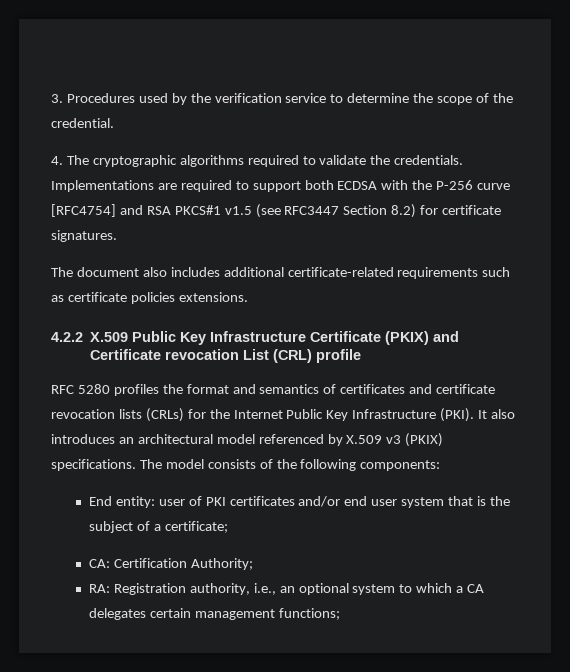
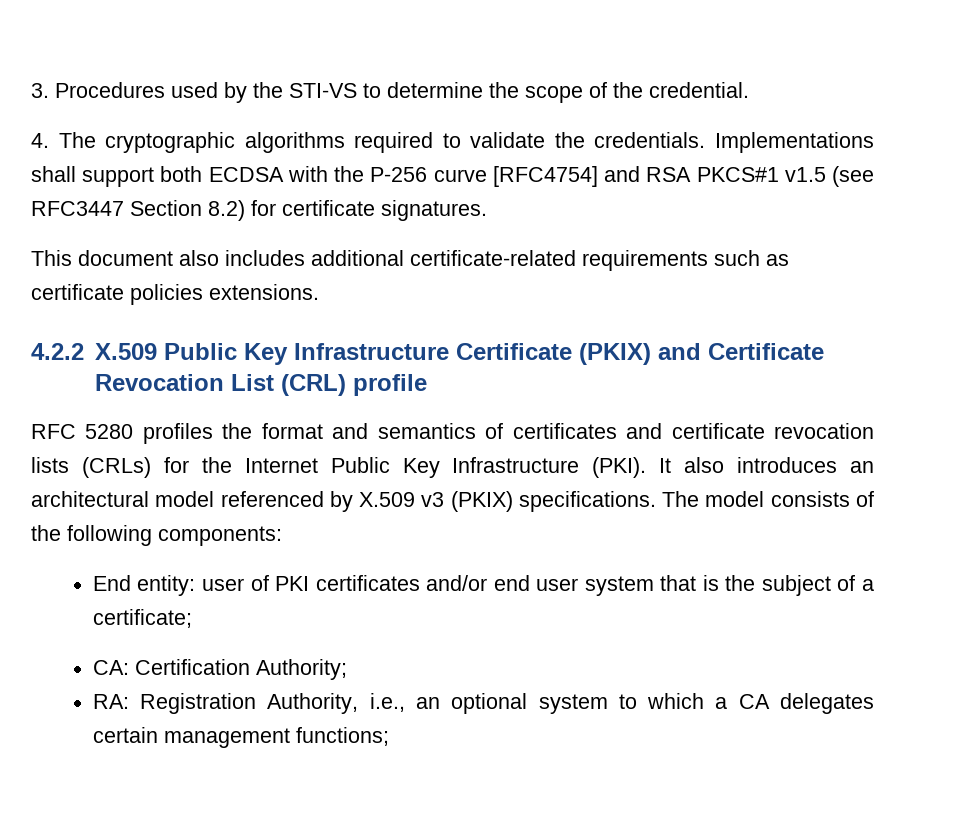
- 3. Procedures used by the verification service to determine the scope of the credential.
+ 3. Procedures used by the STI-VS to determine the scope of the credential.
- Implementations are required to support both ECDSA with the P-256 curve [RFC4754] and RSA PKCS#1 v1.5 (see RFC3447 Section 8.2) for certificate signatures.
+ Implementations shall support both ECDSA with the P-256 curve [RFC4754] and RSA PKCS#1 v1.5 (see RFC3447 Section 8.2) for certificate signatures.
- The document also includes additional certificate-related requirements such as certificate policies extensions.
+ This document also includes additional certificate-related requirements such as certificate policies extensions.
- 4.2.2 X.509 Public Key Infrastructure Certificate (PKIX) and Certificate revocation List (CRL) profile
+ 4.2.2 X.509 Public Key Infrastructure Certificate (PKIX) and Certificate Revocation List (CRL) profile
- RA: Registration authority, i.e., an optional system to which a CA delegates certain management functions;
+ RA: Registration Authority, i.e., an optional system to which a CA delegates certain management functions;

